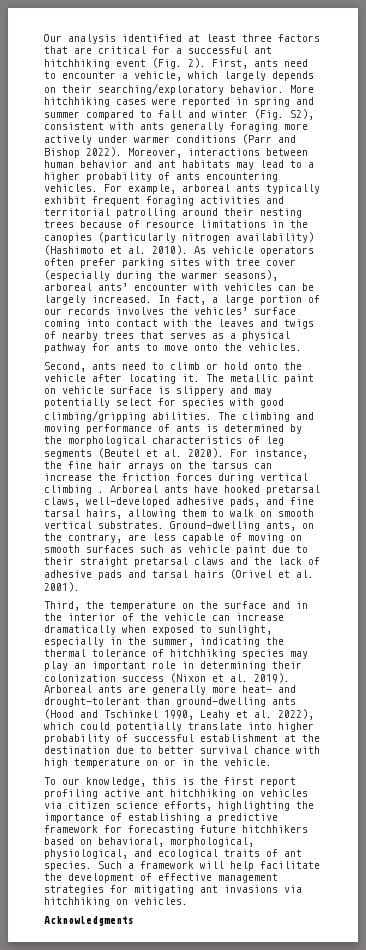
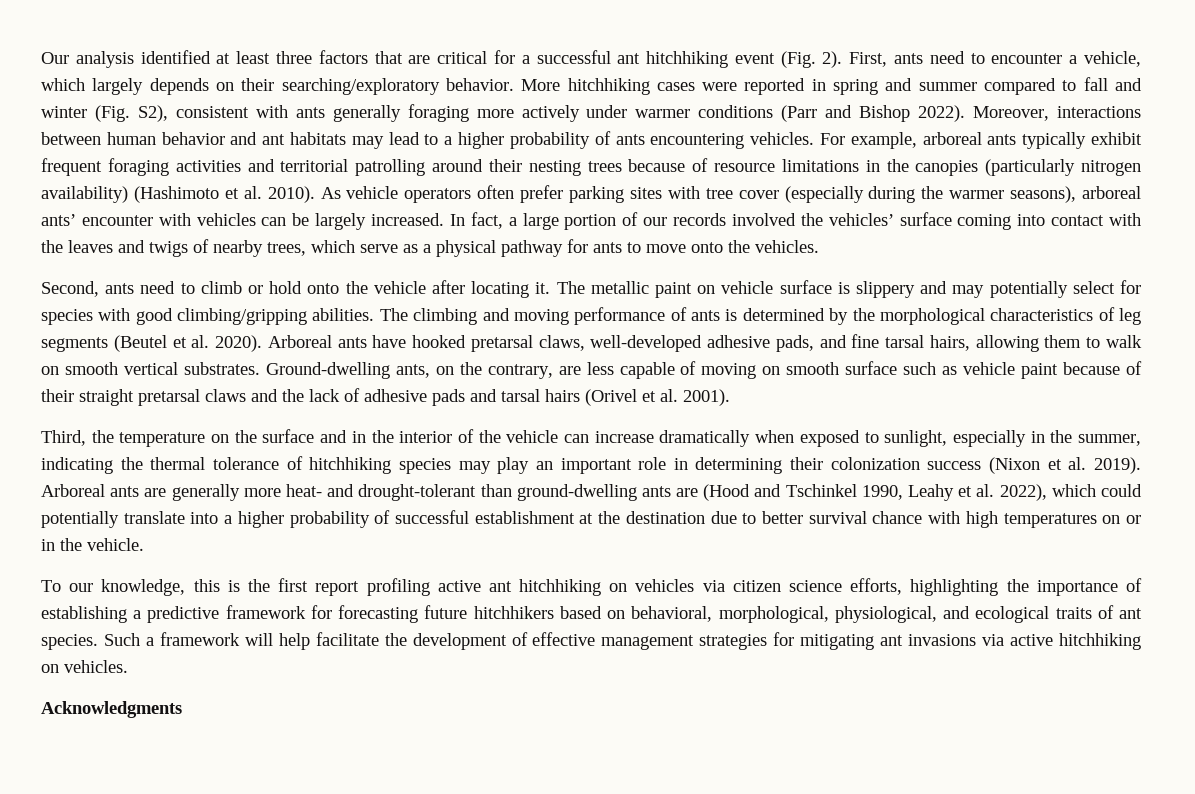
- In fact, a large portion of our records involves the vehicles’ surface coming into contact with the leaves and twigs of nearby trees that serves as a physical pathway for ants to move onto the vehicles.
+ In fact, a large portion of our records involved the vehicles’ surface coming into contact with the leaves and twigs of nearby trees, which serve as a physical pathway for ants to move onto the vehicles.
- For instance, the fine hair arrays on the tarsus can increase the friction forces during vertical climbing .
- Ground-dwelling ants, on the contrary, are less capable of moving on smooth surfaces such as vehicle paint due to their straight pretarsal claws and the lack of adhesive pads and tarsal hairs (Orivel et al. 2001).
+ Ground-dwelling ants, on the contrary, are less capable of moving on smooth surface such as vehicle paint because of their straight pretarsal claws and the lack of adhesive pads and tarsal hairs (Orivel et al. 2001).
- Arboreal ants are generally more heat- and drought-tolerant than ground-dwelling ants (Hood and Tschinkel 1990, Leahy et al. 2022), which could potentially translate into higher probability of successful establishment at the destination due to better survival chance with high temperature on or in the vehicle.
+ Arboreal ants are generally more heat- and drought-tolerant than ground-dwelling ants are (Hood and Tschinkel 1990, Leahy et al. 2022), which could potentially translate into a higher probability of successful establishment at the destination due to better survival chance with high temperatures on or in the vehicle.
- Such a framework will help facilitate the development of effective management strategies for mitigating ant invasions via hitchhiking on vehicles.
+ Such a framework will help facilitate the development of effective management strategies for mitigating ant invasions via active hitchhiking on vehicles.

